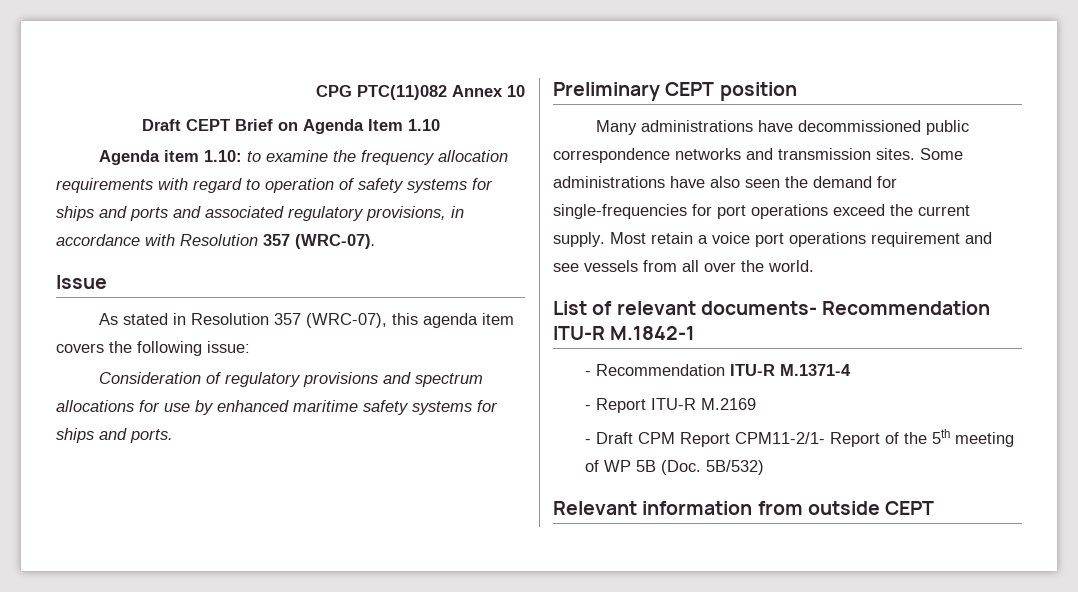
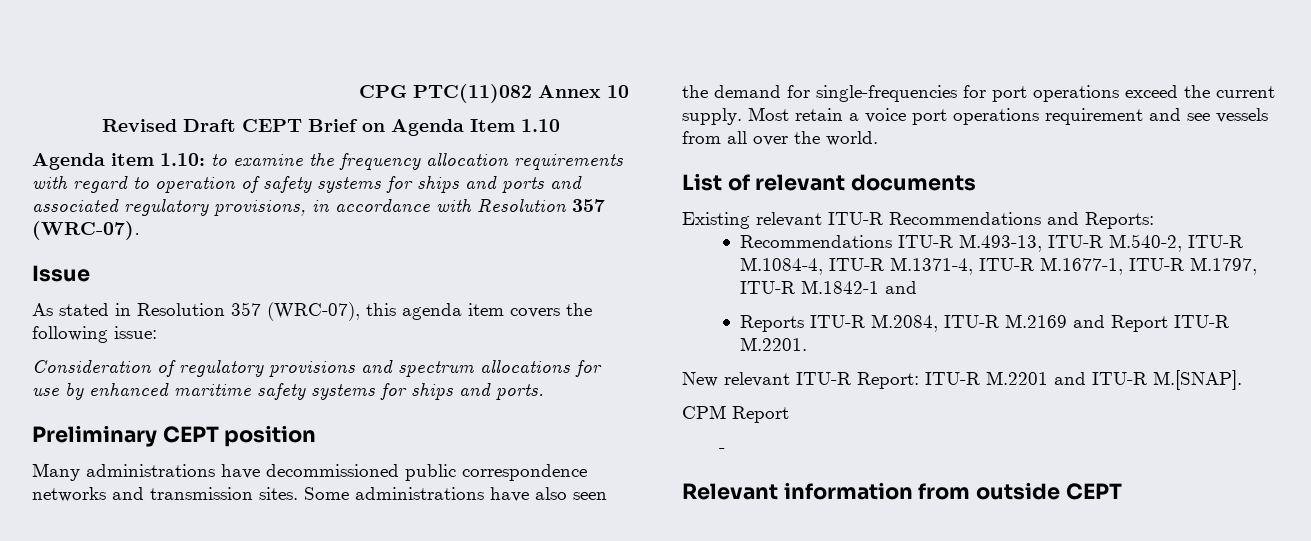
- Draft CEPT Brief on Agenda Item 1.10
+ Revised Draft CEPT Brief on Agenda Item 1.10
- List of relevant documents- Recommendation ITU-R M.1842-1
- - Recommendation ITU-R M.1371-4
- - Report ITU-R M.2169
- - Draft CPM Report CPM11-2/1- Report of the 5th meeting of WP 5B (Doc. 5B/532)
+ List of relevant documents
+ Existing relevant ITU-R Recommendations and Reports:
+ Recommendations ITU-R M.493-13, ITU-R M.540-2, ITU-R M.1084-4, ITU-R M.1371-4, ITU-R M.1677-1, ITU-R M.1797, ITU-R M.1842-1 and
+ Reports ITU-R M.2084, ITU-R M.2169 and Report ITU-R M.2201.
+ New relevant ITU-R Report: ITU-R M.2201 and ITU-R M.[SNAP].
+ CPM Report
+ -

